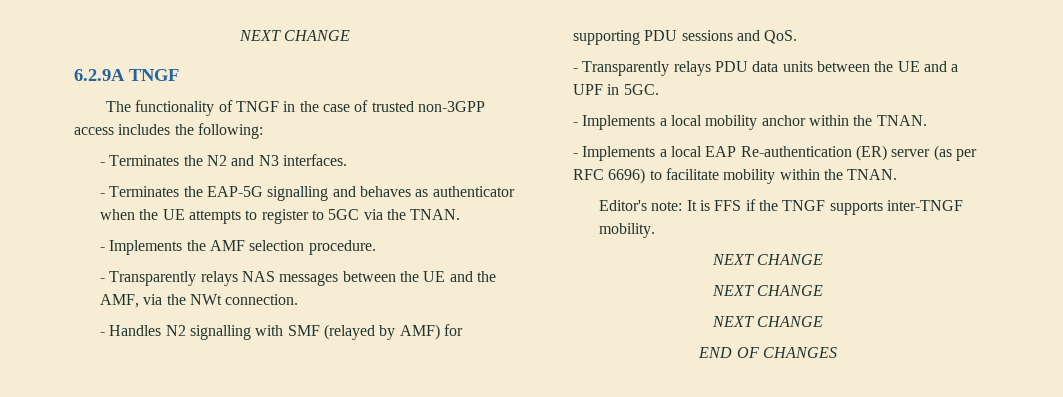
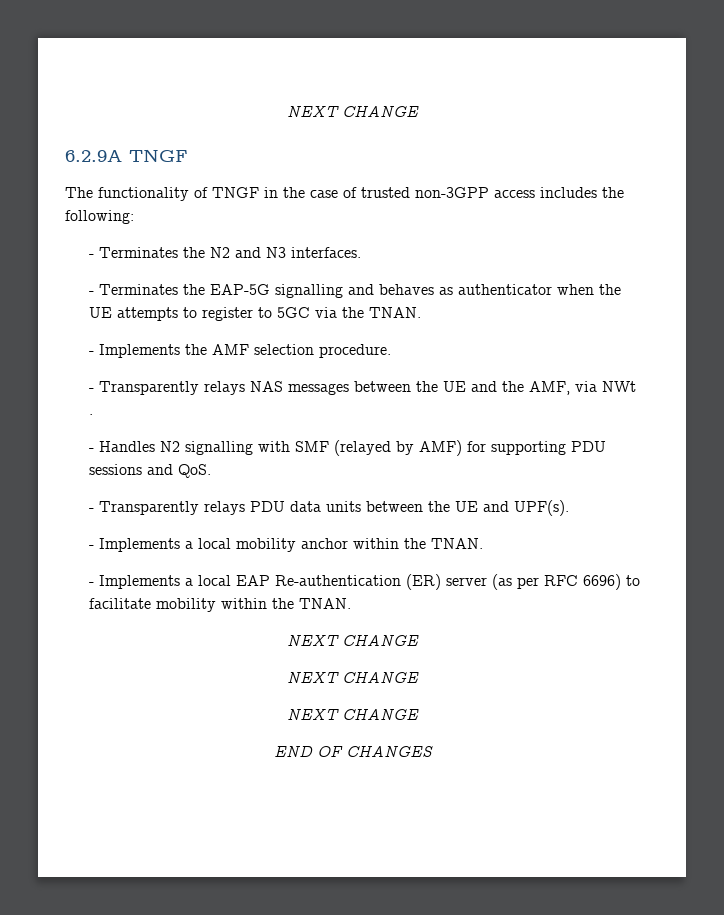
- - Transparently relays NAS messages between the UE and the AMF, via the NWt connection.
+ - Transparently relays NAS messages between the UE and the AMF, via NWt .
- - Transparently relays PDU data units between the UE and a UPF in 5GC.
+ - Transparently relays PDU data units between the UE and UPF(s).
- Editor's note: It is FFS if the TNGF supports inter-TNGF mobility.

